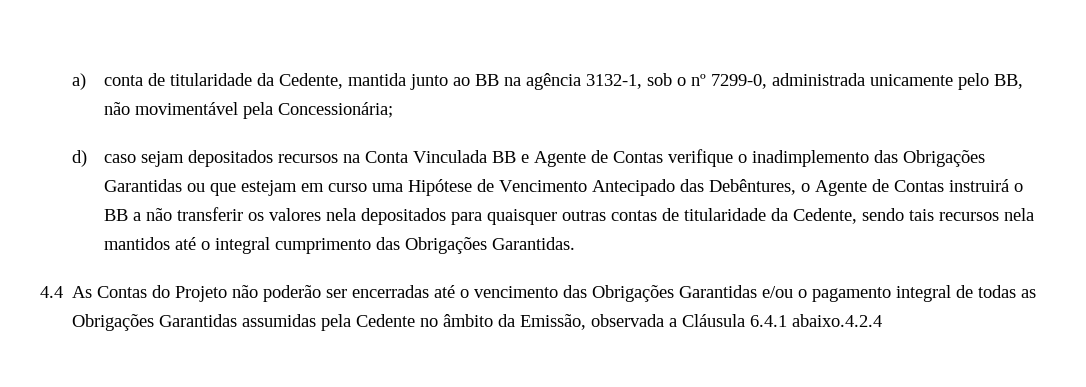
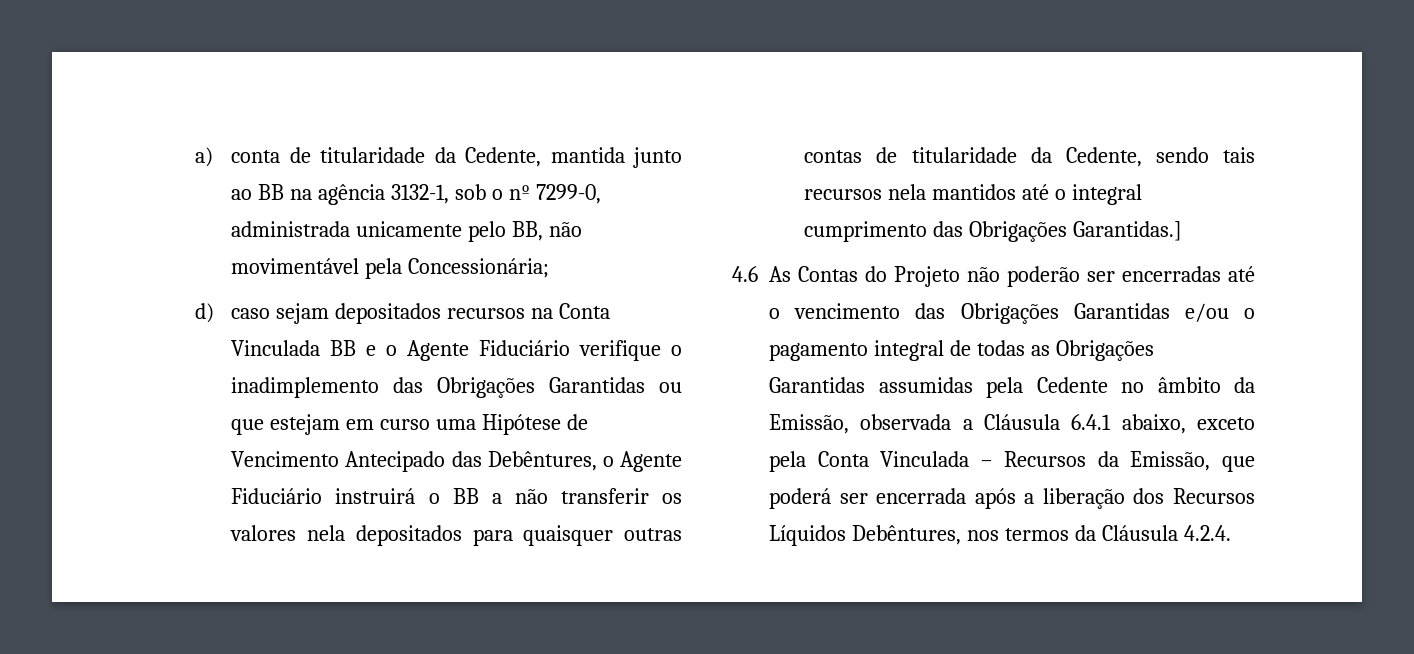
- d) caso sejam depositados recursos na Conta Vinculada BB e Agente de Contas verifique o inadimplemento das Obrigações Garantidas ou que estejam em curso uma Hipótese de Vencimento Antecipado das Debêntures, o Agente de Contas instruirá o BB a não transferir os valores nela depositados para quaisquer outras contas de titularidade da Cedente, sendo tais recursos nela mantidos até o integral cumprimento das Obrigações Garantidas.
- 4.4 As Contas do Projeto não poderão ser encerradas até o vencimento das Obrigações Garantidas e/ou o pagamento integral de todas as Obrigações Garantidas assumidas pela Cedente no âmbito da Emissão, observada a Cláusula 6.4.1 abaixo.4.2.4
+ d) caso sejam depositados recursos na Conta Vinculada BB e o Agente Fiduciário verifique o inadimplemento das Obrigações Garantidas ou que estejam em curso uma Hipótese de Vencimento Antecipado das Debêntures, o Agente Fiduciário instruirá o BB a não transferir os valores nela depositados para quaisquer outras contas de titularidade da Cedente, sendo tais recursos nela mantidos até o integral cumprimento das Obrigações Garantidas.]
+ 4.6 As Contas do Projeto não poderão ser encerradas até o vencimento das Obrigações Garantidas e/ou o pagamento integral de todas as Obrigações Garantidas assumidas pela Cedente no âmbito da Emissão, observada a Cláusula 6.4.1 abaixo, exceto pela Conta Vinculada – Recursos da Emissão, que poderá ser encerrada após a liberação dos Recursos Líquidos Debêntures, nos termos da Cláusula 4.2.4.

